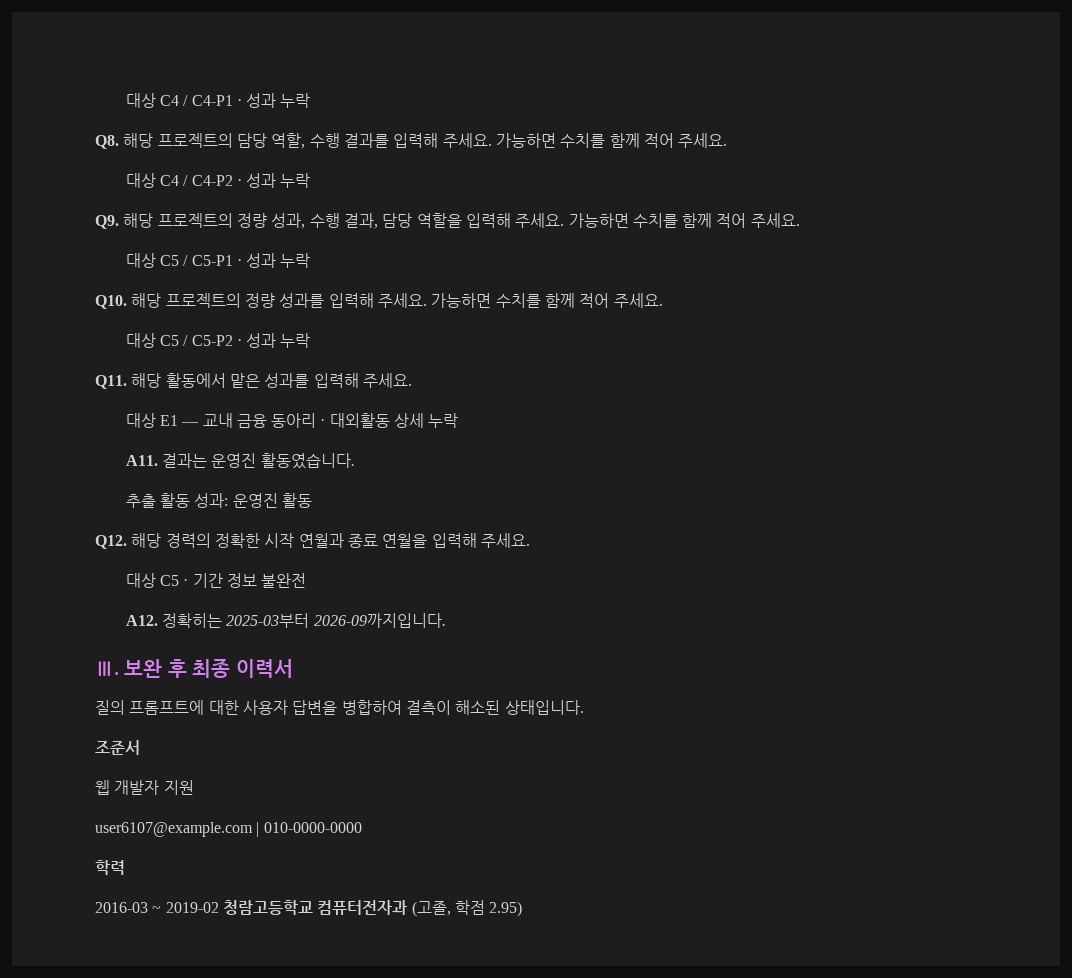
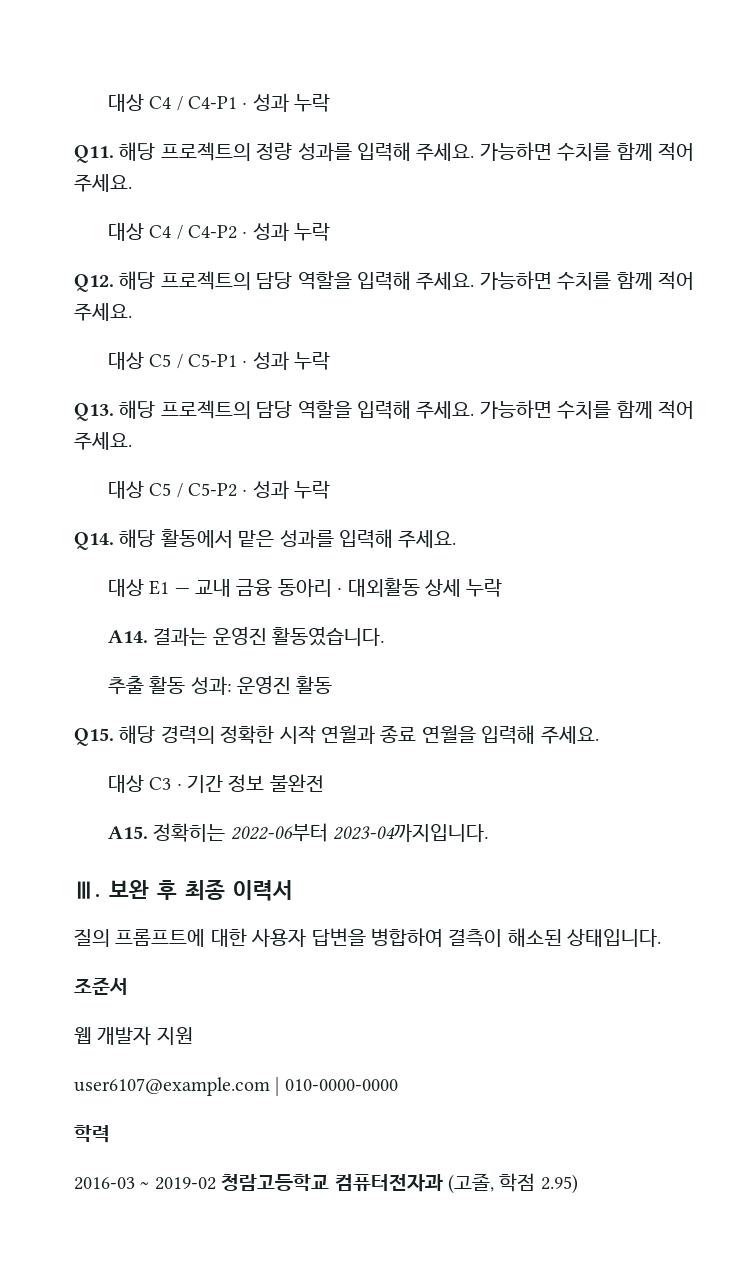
- Q8. 해당 프로젝트의 담당 역할, 수행 결과를 입력해 주세요.
+ Q11. 해당 프로젝트의 정량 성과를 입력해 주세요.
- Q9. 해당 프로젝트의 정량 성과, 수행 결과, 담당 역할을 입력해 주세요.
+ Q12. 해당 프로젝트의 담당 역할을 입력해 주세요.
- Q10. 해당 프로젝트의 정량 성과를 입력해 주세요.
+ Q13. 해당 프로젝트의 담당 역할을 입력해 주세요.
- Q11. 해당 활동에서 맡은 성과를 입력해 주세요.
+ Q14. 해당 활동에서 맡은 성과를 입력해 주세요.
- A11. 결과는 운영진 활동였습니다.
+ A14. 결과는 운영진 활동였습니다.
- Q12. 해당 경력의 정확한 시작 연월과 종료 연월을 입력해 주세요.
+ Q15. 해당 경력의 정확한 시작 연월과 종료 연월을 입력해 주세요.
- 대상 C5 · 기간 정보 불완전
+ 대상 C3 · 기간 정보 불완전
- A12. 정확히는 2025-03부터 2026-09까지입니다.
+ A15. 정확히는 2022-06부터 2023-04까지입니다.

